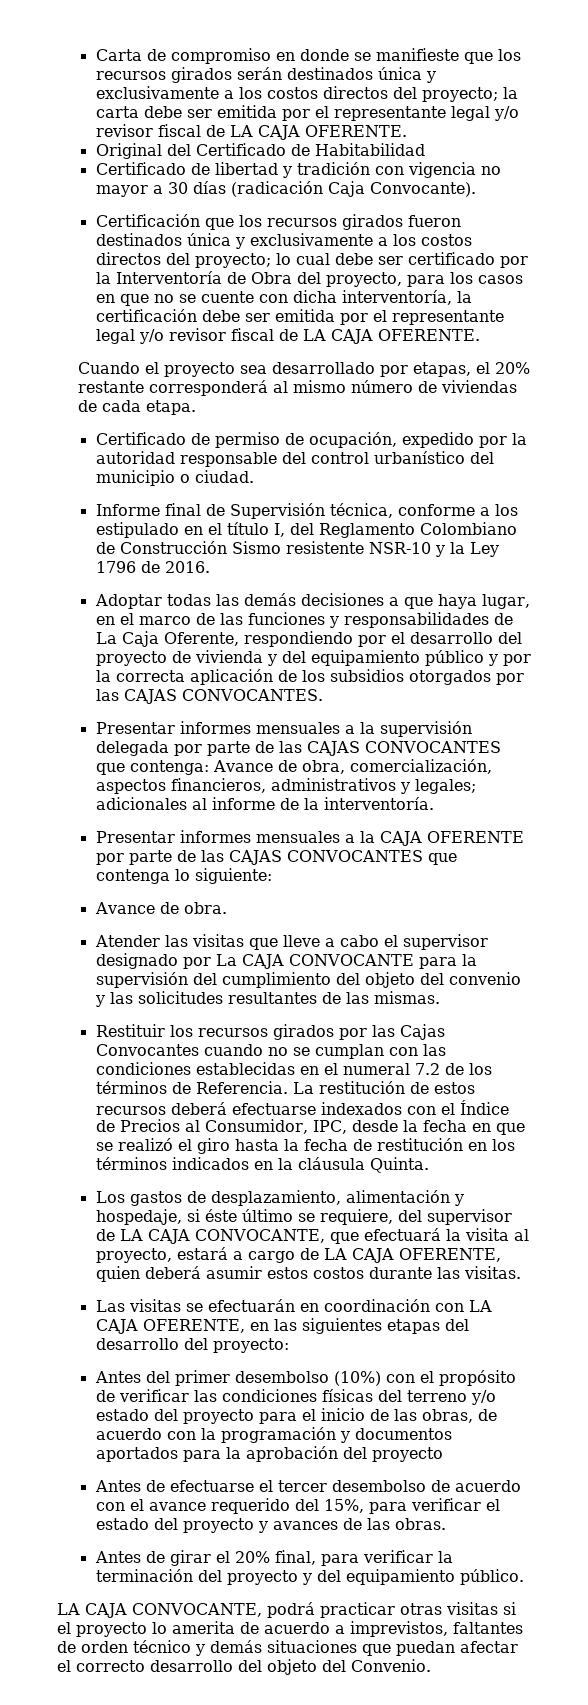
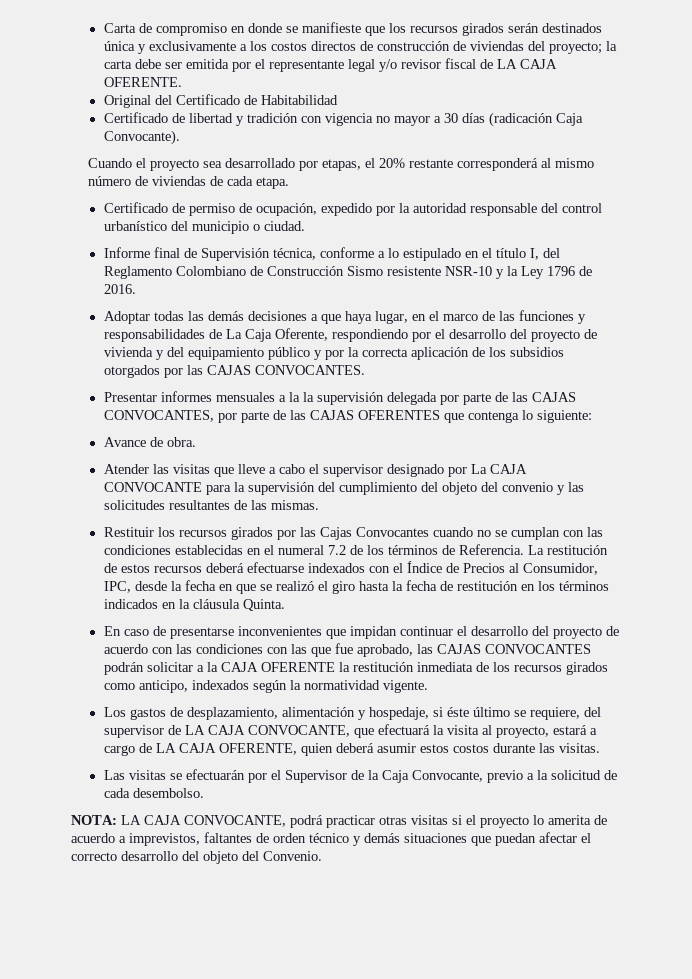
- Carta de compromiso en donde se manifieste que los recursos girados serán destinados única y exclusivamente a los costos directos del proyecto; la carta debe ser emitida por el representante legal y/o revisor fiscal de LA CAJA OFERENTE.
+ Carta de compromiso en donde se manifieste que los recursos girados serán destinados única y exclusivamente a los costos directos de construcción de viviendas del proyecto; la carta debe ser emitida por el representante legal y/o revisor fiscal de LA CAJA OFERENTE.
- Certificación que los recursos girados fueron destinados única y exclusivamente a los costos directos del proyecto; lo cual debe ser certificado por la Interventoría de Obra del proyecto, para los casos en que no se cuente con dicha interventoría, la certificación debe ser emitida por el representante legal y/o revisor fiscal de LA CAJA OFERENTE.
- Informe final de Supervisión técnica, conforme a los estipulado en el título I, del Reglamento Colombiano de Construcción Sismo resistente NSR-10 y la Ley 1796 de 2016.
+ Informe final de Supervisión técnica, conforme a lo estipulado en el título I, del Reglamento Colombiano de Construcción Sismo resistente NSR-10 y la Ley 1796 de 2016.
- Presentar informes mensuales a la supervisión delegada por parte de las CAJAS CONVOCANTES que contenga: Avance de obra, comercialización, aspectos financieros, administrativos y legales; adicionales al informe de la interventoría.
- Presentar informes mensuales a la CAJA OFERENTE por parte de las CAJAS CONVOCANTES que contenga lo siguiente:
+ Presentar informes mensuales a la la supervisión delegada por parte de las CAJAS CONVOCANTES, por parte de las CAJAS OFERENTES que contenga lo siguiente:
+ En caso de presentarse inconvenientes que impidan continuar el desarrollo del proyecto de acuerdo con las condiciones con las que fue aprobado, las CAJAS CONVOCANTES podrán solicitar a la CAJA OFERENTE la restitución inmediata de los recursos girados como anticipo, indexados según la normatividad vigente.
- Las visitas se efectuarán en coordinación con LA CAJA OFERENTE, en las siguientes etapas del desarrollo del proyecto:
- Antes del primer desembolso (10%) con el propósito de verificar las condiciones físicas del terreno y/o estado del proyecto para el inicio de las obras, de acuerdo con la programación y documentos aportados para la aprobación del proyecto
- Antes de efectuarse el tercer desembolso de acuerdo con el avance requerido del 15%, para verificar el estado del proyecto y avances de las obras.
- Antes de girar el 20% final, para verificar la terminación del proyecto y del equipamiento público.
- LA CAJA CONVOCANTE, podrá practicar otras visitas si el proyecto lo amerita de acuerdo a imprevistos, faltantes de orden técnico y demás situaciones que puedan afectar el correcto desarrollo del objeto del Convenio.
+ Las visitas se efectuarán por el Supervisor de la Caja Convocante, previo a la solicitud de cada desembolso.
+ NOTA: LA CAJA CONVOCANTE, podrá practicar otras visitas si el proyecto lo amerita de acuerdo a imprevistos, faltantes de orden técnico y demás situaciones que puedan afectar el correcto desarrollo del objeto del Convenio.

